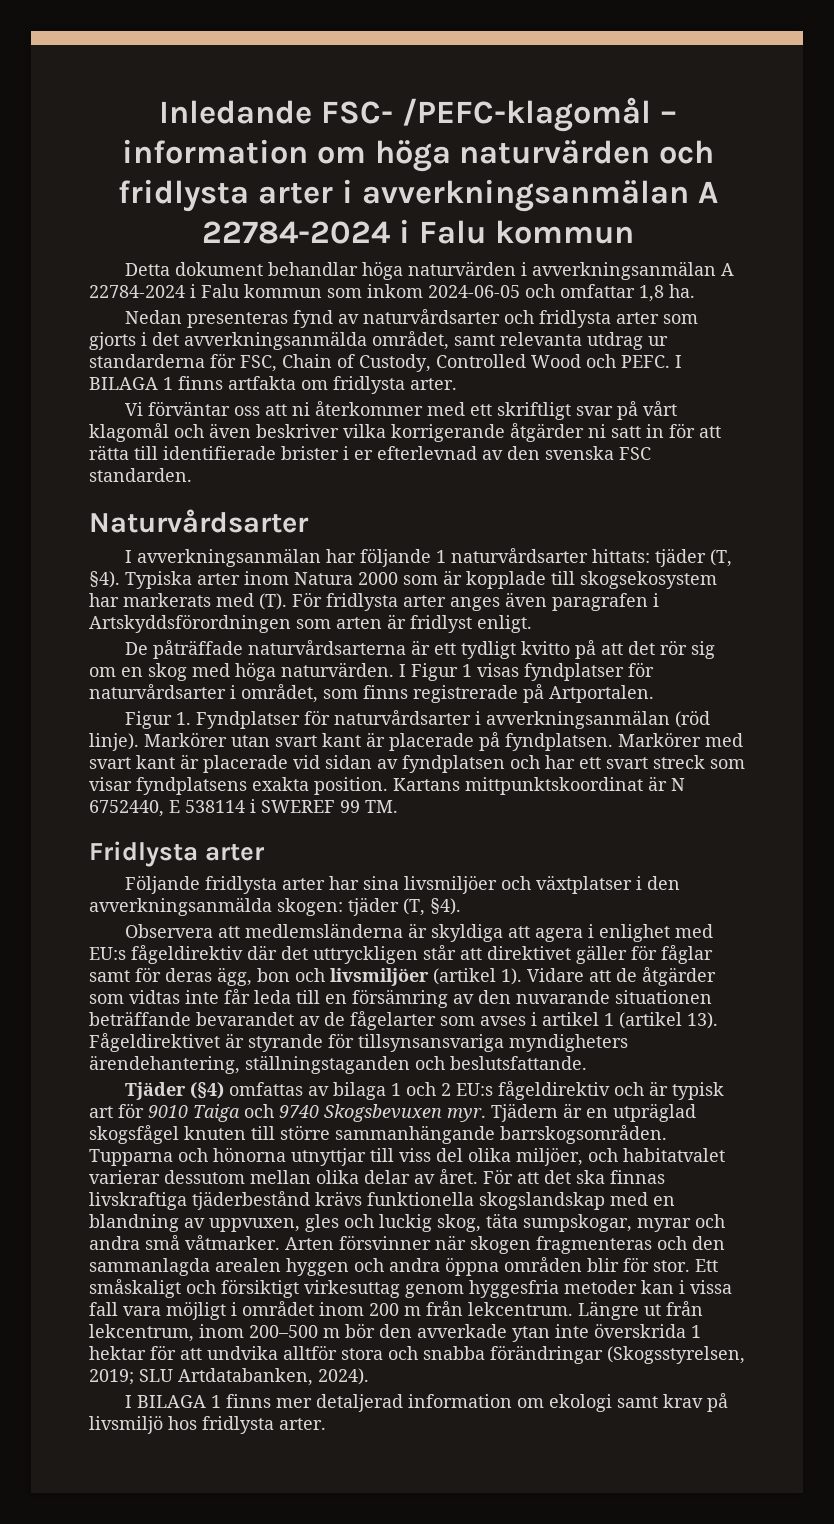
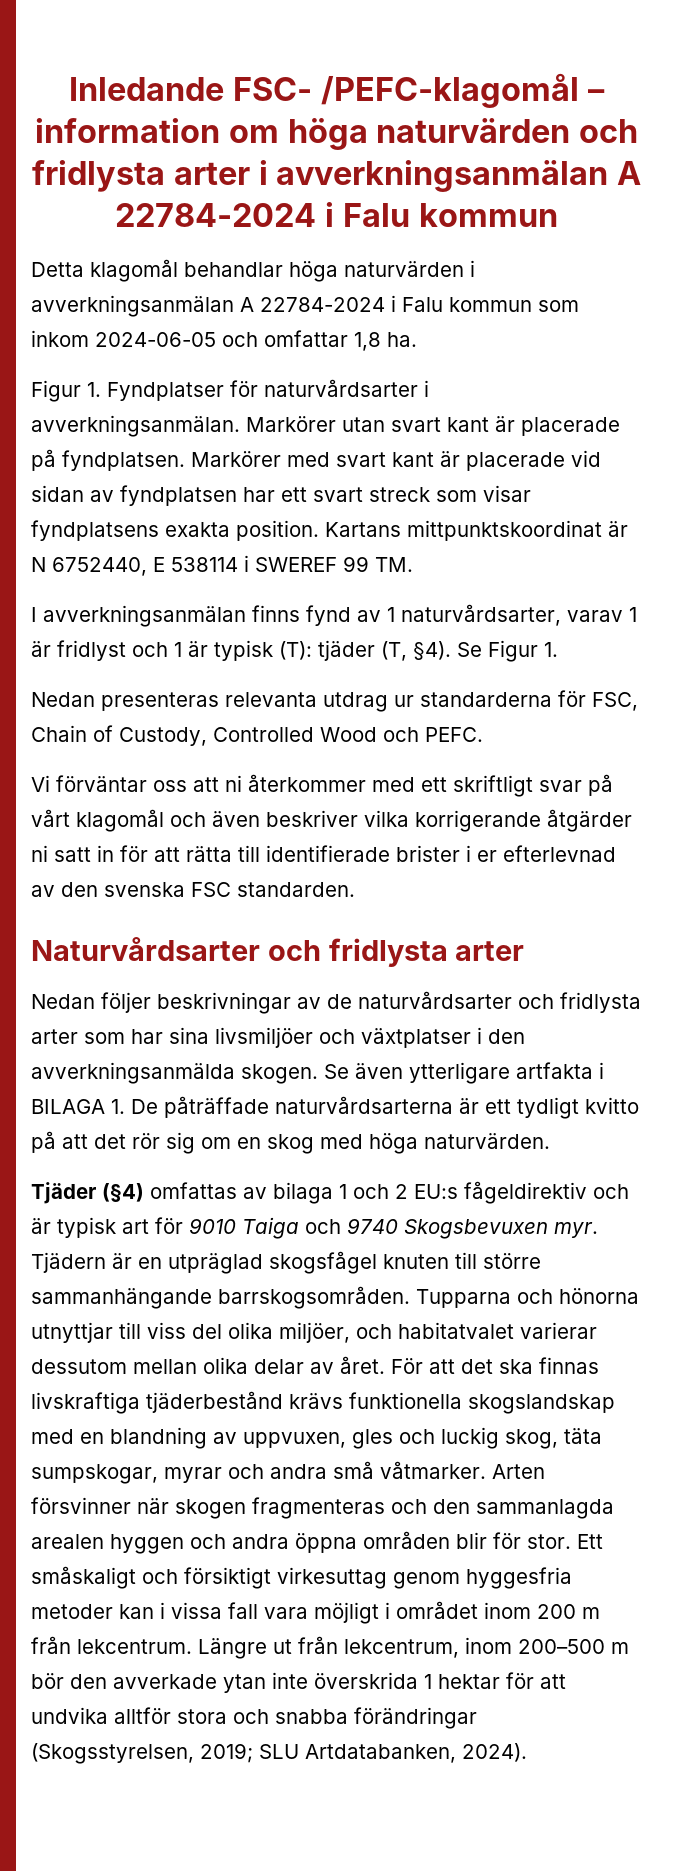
- Detta dokument behandlar höga naturvärden i avverkningsanmälan A 22784-2024 i Falu kommun som inkom 2024-06-05 och omfattar 1,8 ha.
+ Detta klagomål behandlar höga naturvärden i avverkningsanmälan A 22784-2024 i Falu kommun som inkom 2024-06-05 och omfattar 1,8 ha.
- Nedan presenteras fynd av naturvårdsarter och fridlysta arter som gjorts i det avverkningsanmälda området, samt relevanta utdrag ur standarderna för FSC, Chain of Custody, Controlled Wood och PEFC. I BILAGA 1 finns artfakta om fridlysta arter.
+ Figur 1. Fyndplatser för naturvårdsarter i avverkningsanmälan. Markörer utan svart kant är placerade på fyndplatsen. Markörer med svart kant är placerade vid sidan av fyndplatsen har ett svart streck som visar fyndplatsens exakta position. Kartans mittpunktskoordinat är N 6752440, E 538114 i SWEREF 99 TM.
+ I avverkningsanmälan finns fynd av 1 naturvårdsarter, varav 1 är fridlyst och 1 är typisk (T): tjäder (T, §4). Se Figur 1.
+ Nedan presenteras relevanta utdrag ur standarderna för FSC, Chain of Custody, Controlled Wood och PEFC.
- Naturvårdsarter
- I avverkningsanmälan har följande 1 naturvårdsarter hittats: tjäder (T, §4). Typiska arter inom Natura 2000 som är kopplade till skogsekosystem har markerats med (T). För fridlysta arter anges även paragrafen i Artskyddsförordningen som arten är fridlyst enligt.
- De påträffade naturvårdsarterna är ett tydligt kvitto på att det rör sig om en skog med höga naturvärden. I Figur 1 visas fyndplatser för naturvårdsarter i området, som finns registrerade på Artportalen.
- Figur 1. Fyndplatser för naturvårdsarter i avverkningsanmälan (röd linje). Markörer utan svart kant är placerade på fyndplatsen. Markörer med svart kant är placerade vid sidan av fyndplatsen och har ett svart streck som visar fyndplatsens exakta position. Kartans mittpunktskoordinat är N 6752440, E 538114 i SWEREF 99 TM.
- Fridlysta arter
- Följande fridlysta arter har sina livsmiljöer och växtplatser i den avverkningsanmälda skogen: tjäder (T, §4).
- Observera att medlemsländerna är skyldiga att agera i enlighet med EU:s fågeldirektiv där det uttryckligen står att direktivet gäller för fåglar samt för deras ägg, bon och livsmiljöer (artikel 1). Vidare att de åtgärder som vidtas inte får leda till en försämring av den nuvarande situationen beträffande bevarandet av de fågelarter som avses i artikel 1 (artikel 13). Fågeldirektivet är styrande för tillsynsansvariga myndigheters ärendehantering, ställningstaganden och beslutsfattande.
+ Naturvårdsarter och fridlysta arter
+ Nedan följer beskrivningar av de naturvårdsarter och fridlysta arter som har sina livsmiljöer och växtplatser i den avverkningsanmälda skogen. Se även ytterligare artfakta i BILAGA 1. De påträffade naturvårdsarterna är ett tydligt kvitto på att det rör sig om en skog med höga naturvärden.
- I BILAGA 1 finns mer detaljerad information om ekologi samt krav på livsmiljö hos fridlysta arter.

